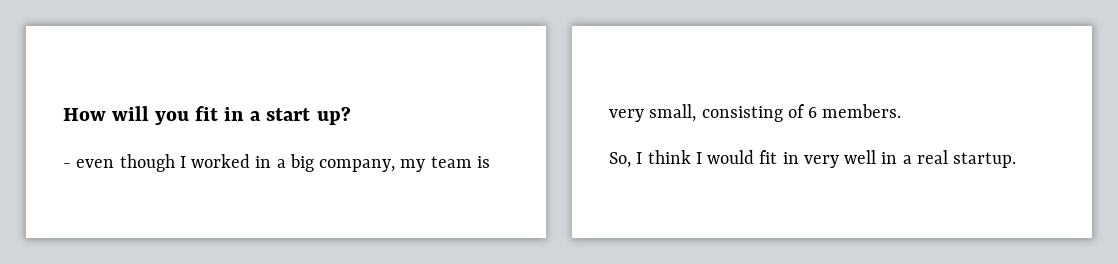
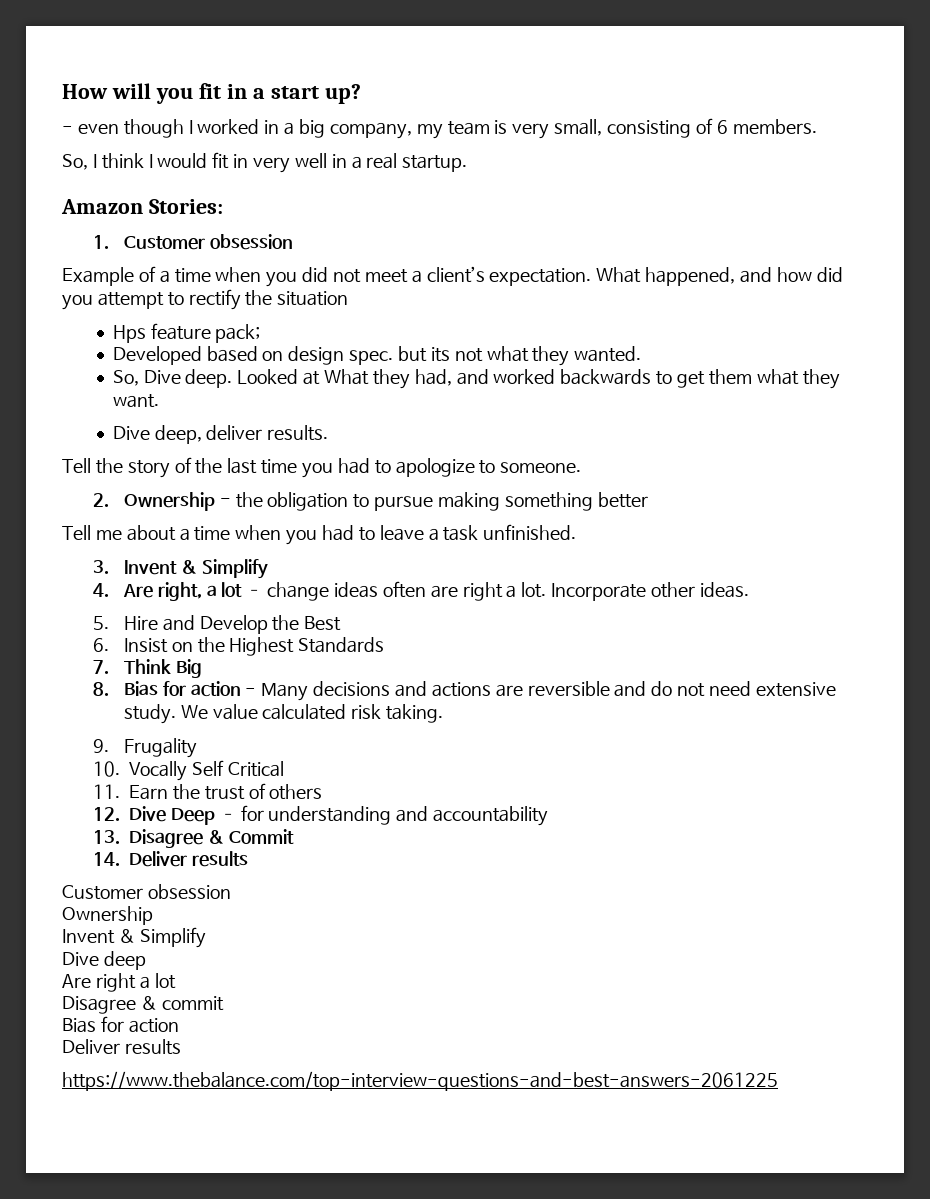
+ Amazon Stories:
+ 1. Customer obsession
+ Example of a time when you did not meet a client’s expectation. What happened, and how did you attempt to rectify the situation
+ Hps feature pack;
+ Developed based on design spec. but its not what they wanted.
+ So, Dive deep. Looked at What they had, and worked backwards to get them what they want.
+ Dive deep, deliver results.
+ Tell the story of the last time you had to apologize to someone.
+ 2. Ownership - the obligation to pursue making something better
+ Tell me about a time when you had to leave a task unfinished.
+ 3. Invent & Simplify
+ 4. Are right, a lot – change ideas often are right a lot. Incorporate other ideas.
+ 5. Hire and Develop the Best
+ 6. Insist on the Highest Standards
+ 7. Think Big
+ 8. Bias for action - Many decisions and actions are reversible and do not need extensive study. We value calculated risk taking.
+ 9. Frugality
+ 10. Vocally Self Critical
+ 11. Earn the trust of others
+ 12. Dive Deep – for understanding and accountability
+ 13. Disagree & Commit
+ 14. Deliver results
+ Customer obsession
+ Ownership
+ Invent & Simplify
+ Dive deep
+ Are right a lot
+ Disagree & commit
+ Bias for action
+ Deliver results
+ https://www.thebalance.com/top-interview-questions-and-best-answers-2061225

